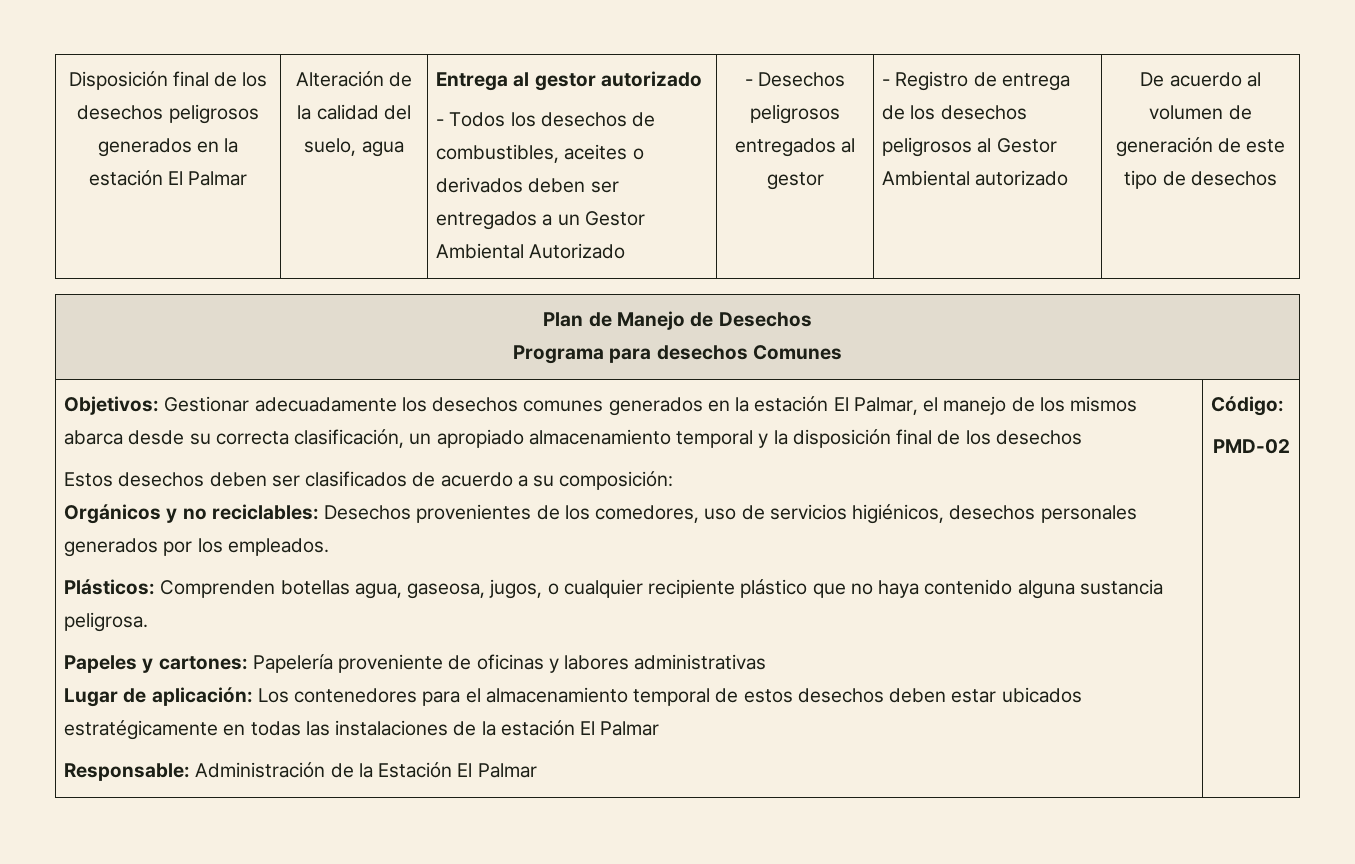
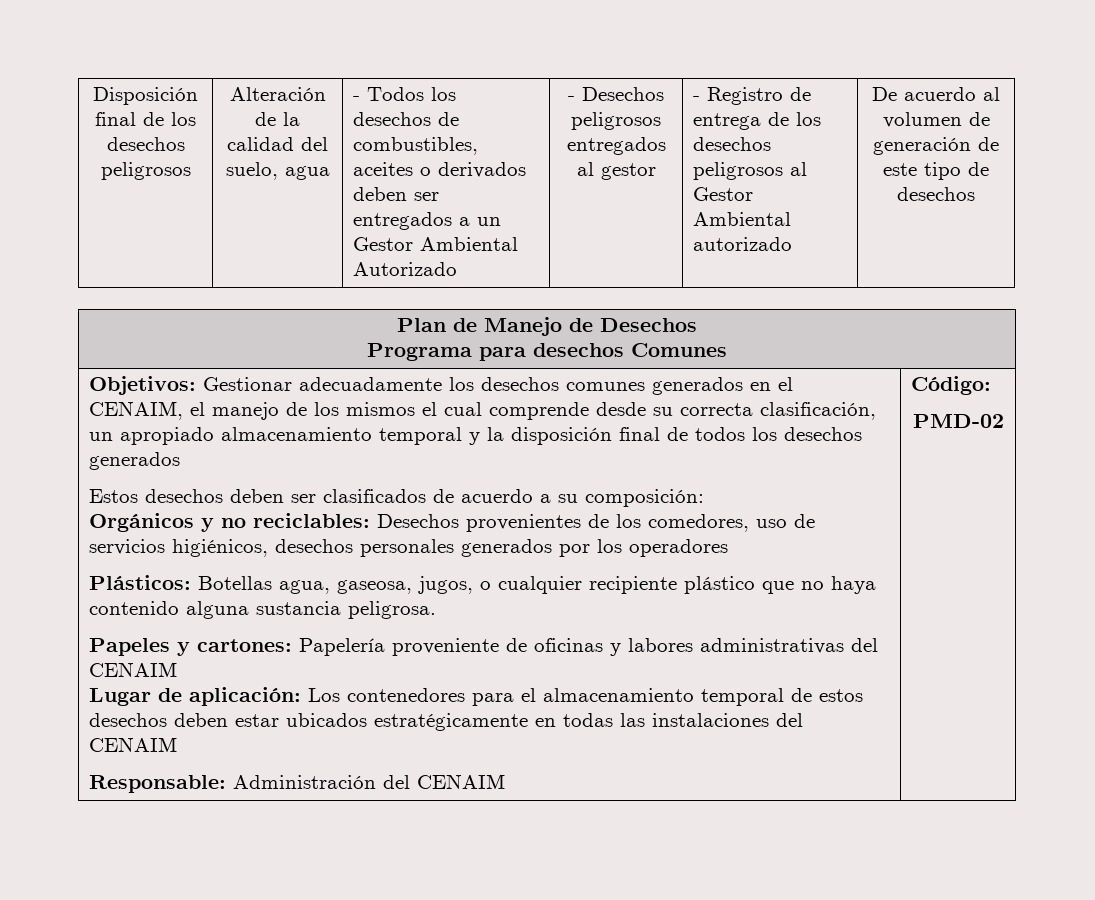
- Disposición final de los desechos peligrosos generados en la estación El Palmar
+ Disposición final de los desechos peligrosos
- Entrega al gestor autorizado
- Objetivos: Gestionar adecuadamente los desechos comunes generados en la estación El Palmar, el manejo de los mismos abarca desde su correcta clasificación, un apropiado almacenamiento temporal y la disposición final de los desechos
+ Objetivos: Gestionar adecuadamente los desechos comunes generados en el CENAIM, el manejo de los mismos el cual comprende desde su correcta clasificación, un apropiado almacenamiento temporal y la disposición final de todos los desechos generados
- Orgánicos y no reciclables: Desechos provenientes de los comedores, uso de servicios higiénicos, desechos personales generados por los empleados.
+ Orgánicos y no reciclables: Desechos provenientes de los comedores, uso de servicios higiénicos, desechos personales generados por los operadores
- Plásticos: Comprenden botellas agua, gaseosa, jugos, o cualquier recipiente plástico que no haya contenido alguna sustancia peligrosa.
+ Plásticos: Botellas agua, gaseosa, jugos, o cualquier recipiente plástico que no haya contenido alguna sustancia peligrosa.
- Papeles y cartones: Papelería proveniente de oficinas y labores administrativas
+ Papeles y cartones: Papelería proveniente de oficinas y labores administrativas del CENAIM
- Lugar de aplicación: Los contenedores para el almacenamiento temporal de estos desechos deben estar ubicados estratégicamente en todas las instalaciones de la estación El Palmar
- Responsable: Administración de la Estación El Palmar
+ Lugar de aplicación: Los contenedores para el almacenamiento temporal de estos desechos deben estar ubicados estratégicamente en todas las instalaciones del CENAIM
+ Responsable: Administración del CENAIM

